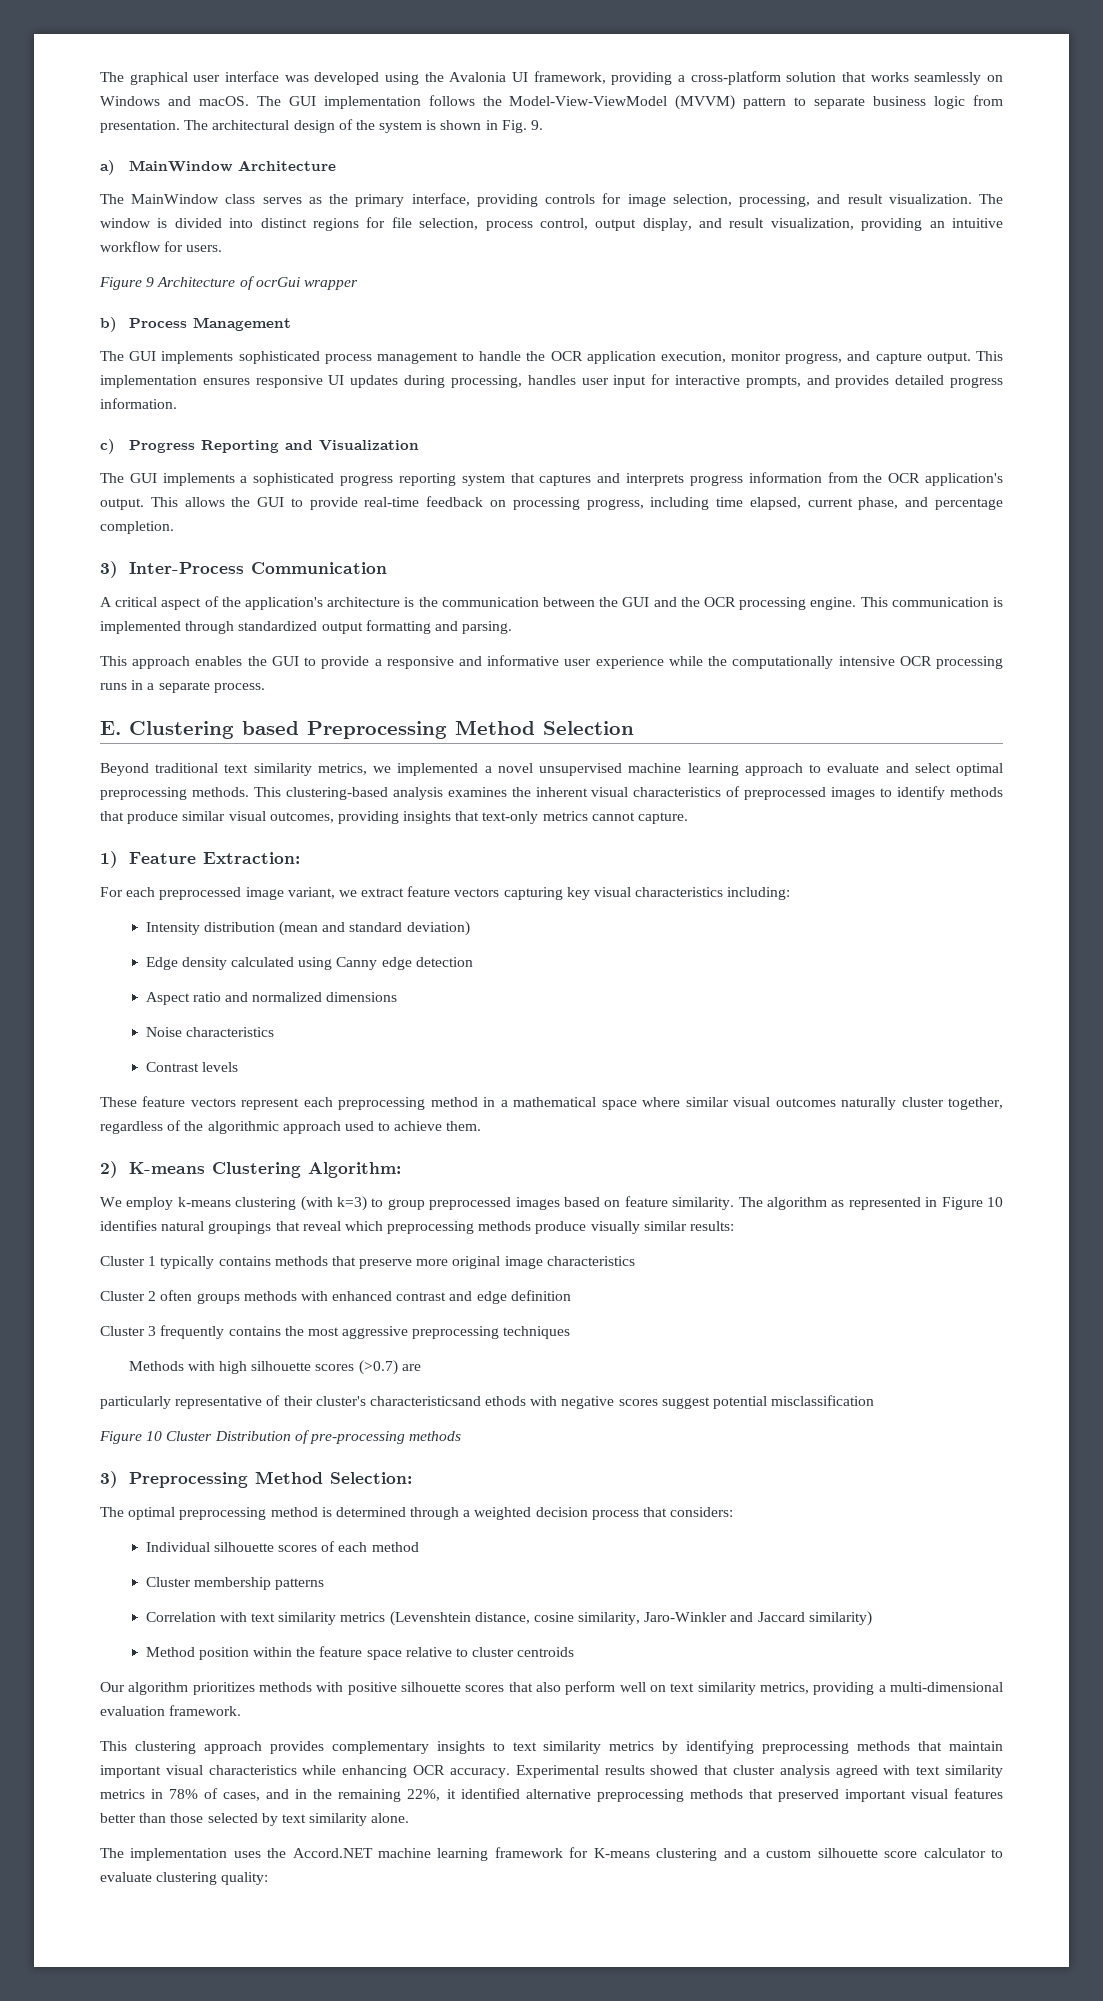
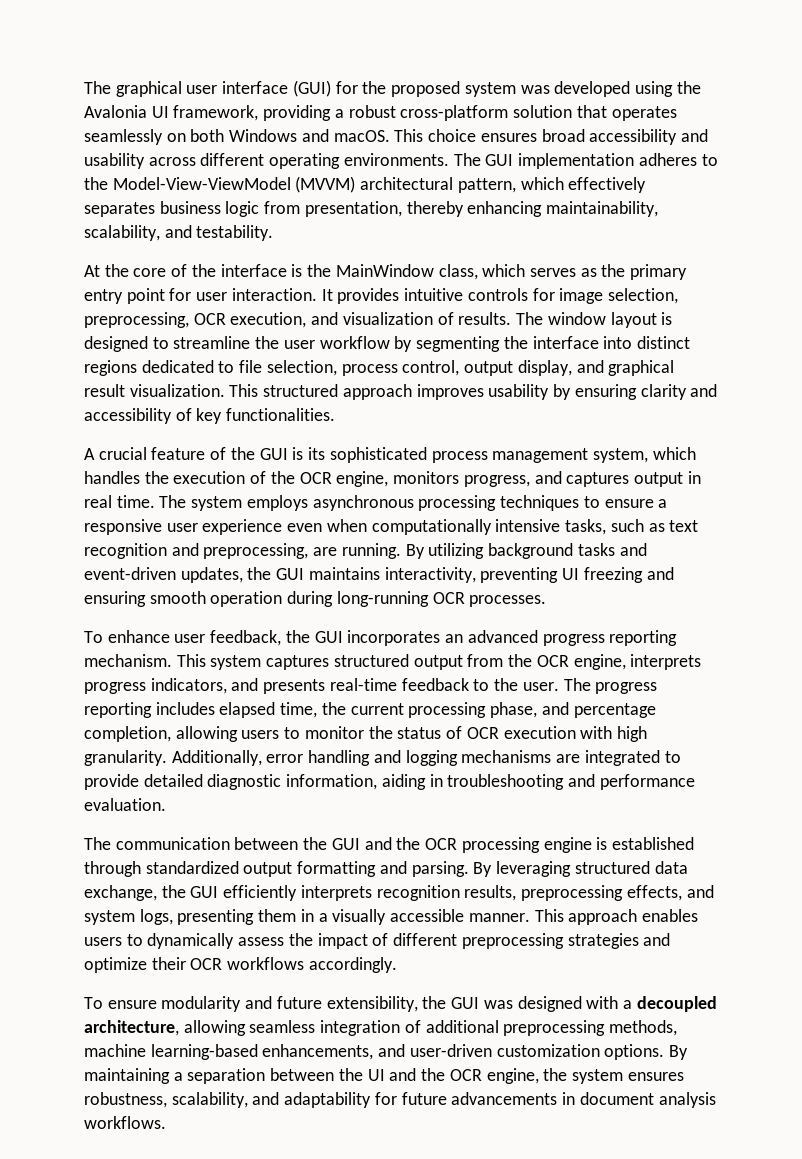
- The graphical user interface was developed using the Avalonia UI framework, providing a cross-platform solution that works seamlessly on Windows and macOS.
+ The graphical user interface (GUI) for the proposed system was developed using the Avalonia UI framework, providing a robust cross-platform solution that operates seamlessly on both Windows and macOS.
+ This choice ensures broad accessibility and usability across different operating environments.
- The GUI implementation follows the Model-View-ViewModel (MVVM) pattern to separate business logic from presentation. The architectural design of the system is shown in Fig. 9.
- a) MainWindow Architecture
- The MainWindow class serves as the primary interface, providing controls for image selection, processing, and result visualization. The window is divided into distinct regions for file selection, process control, output display, and result visualization, providing an intuitive workflow for users.
- Figure 9 Architecture of ocrGui wrapper
- b) Process Management
- The GUI implements sophisticated process management to handle the OCR application execution, monitor progress, and capture output. This implementation ensures responsive UI updates during processing, handles user input for interactive prompts, and provides detailed progress information.
- c) Progress Reporting and Visualization
- The GUI implements a sophisticated progress reporting system that captures and interprets progress information from the OCR application's output. This allows the GUI to provide real-time feedback on processing progress, including time elapsed, current phase, and percentage completion.
- 3) Inter-Process Communication
- A critical aspect of the application's architecture is the communication between the GUI and the OCR processing engine. This communication is implemented through standardized output formatting and parsing.
- This approach enables the GUI to provide a responsive and informative user experience while the computationally intensive OCR processing runs in a separate process.
- E. Clustering based Preprocessing Method Selection
- Beyond traditional text similarity metrics, we implemented a novel unsupervised machine learning approach to evaluate and select optimal preprocessing methods. This clustering-based analysis examines the inherent visual characteristics of preprocessed images to identify methods that produce similar visual outcomes, providing insights that text-only metrics cannot capture.
- 1) Feature Extraction:
- For each preprocessed image variant, we extract feature vectors capturing key visual characteristics including:
- Intensity distribution (mean and standard deviation)
- Edge density calculated using Canny edge detection
- Aspect ratio and normalized dimensions
- Noise characteristics
- Contrast levels
- These feature vectors represent each preprocessing method in a mathematical space where similar visual outcomes naturally cluster together, regardless of the algorithmic approach used to achieve them.
- 2) K-means Clustering Algorithm:
- We employ k-means clustering (with k=3) to group preprocessed images based on feature similarity. The algorithm as represented in Figure 10 identifies natural groupings that reveal which preprocessing methods produce visually similar results:
- Cluster 1 typically contains methods that preserve more original image characteristics
- Cluster 2 often groups methods with enhanced contrast and edge definition
- Cluster 3 frequently contains the most aggressive preprocessing techniques
- Methods with high silhouette scores (>0.7) are
- particularly representative of their cluster's characteristicsand ethods with negative scores suggest potential misclassification
- Figure 10 Cluster Distribution of pre-processing methods
- 3) Preprocessing Method Selection:
- The optimal preprocessing method is determined through a weighted decision process that considers:
- Individual silhouette scores of each method
- Cluster membership patterns
- Correlation with text similarity metrics (Levenshtein distance, cosine similarity, Jaro-Winkler and Jaccard similarity)
- Method position within the feature space relative to cluster centroids
- Our algorithm prioritizes methods with positive silhouette scores that also perform well on text similarity metrics, providing a multi-dimensional evaluation framework.
- This clustering approach provides complementary insights to text similarity metrics by identifying preprocessing methods that maintain important visual characteristics while enhancing OCR accuracy. Experimental results showed that cluster analysis agreed with text similarity metrics in 78% of cases, and in the remaining 22%, it identified alternative preprocessing methods that preserved important visual features better than those selected by text similarity alone.
- The implementation uses the Accord.NET machine learning framework for K-means clustering and a custom silhouette score calculator to evaluate clustering quality:
+ The GUI implementation adheres to the Model-View-ViewModel (MVVM) architectural pattern, which effectively separates business logic from presentation, thereby enhancing maintainability, scalability, and testability.
+ At the core of the interface is the MainWindow class, which serves as the primary entry point for user interaction. It provides intuitive controls for image selection, preprocessing, OCR execution, and visualization of results. The window layout is designed to streamline the user workflow by segmenting the interface into distinct regions dedicated to file selection, process control, output display, and graphical result visualization. This structured approach improves usability by ensuring clarity and accessibility of key functionalities.
+ A crucial feature of the GUI is its sophisticated process management system, which handles the execution of the OCR engine, monitors progress, and captures output in real time. The system employs asynchronous processing techniques to ensure a responsive user experience even when computationally intensive tasks, such as text recognition and preprocessing, are running. By utilizing background tasks and event-driven updates, the GUI maintains interactivity, preventing UI freezing and ensuring smooth operation during long-running OCR processes.
+ To enhance user feedback, the GUI incorporates an advanced progress reporting mechanism. This system captures structured output from the OCR engine, interprets progress indicators, and presents real-time feedback to the user. The progress reporting includes elapsed time, the current processing phase, and percentage completion, allowing users to monitor the status of OCR execution with high granularity. Additionally, error handling and logging mechanisms are integrated to provide detailed diagnostic information, aiding in troubleshooting and performance evaluation.
+ The communication between the GUI and the OCR processing engine is established through standardized output formatting and parsing. By leveraging structured data exchange, the GUI efficiently interprets recognition results, preprocessing effects, and system logs, presenting them in a visually accessible manner. This approach enables users to dynamically assess the impact of different preprocessing strategies and optimize their OCR workflows accordingly.
+ To ensure modularity and future extensibility, the GUI was designed with a decoupled architecture, allowing seamless integration of additional preprocessing methods, machine learning-based enhancements, and user-driven customization options. By maintaining a separation between the UI and the OCR engine, the system ensures robustness, scalability, and adaptability for future advancements in document analysis workflows.

